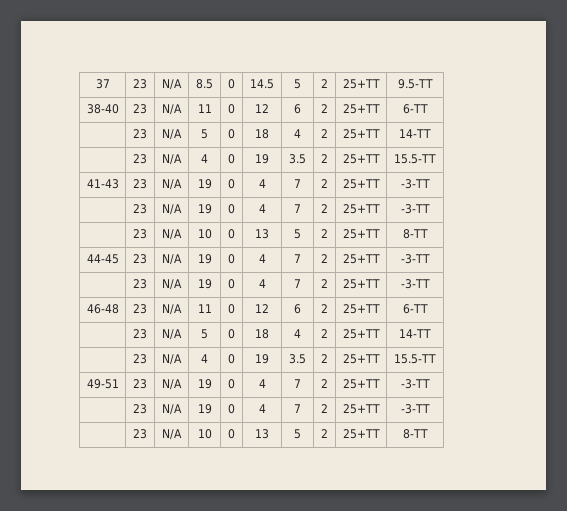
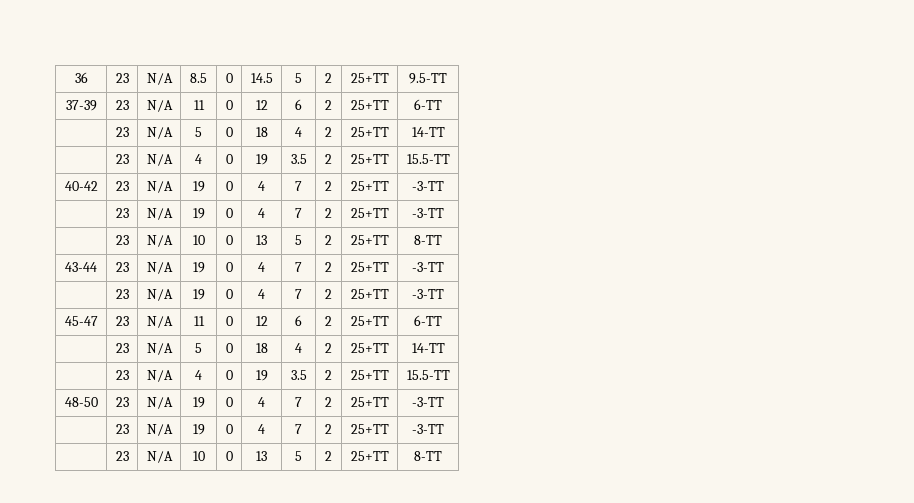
- 37 | 23 | N/A | 8.5 | 0 | 14.5 | 5 | 2 | 25+TT | 9.5-TT
+ 36 | 23 | N/A | 8.5 | 0 | 14.5 | 5 | 2 | 25+TT | 9.5-TT
- 38-40 | 23 | N/A | 11 | 0 | 12 | 6 | 2 | 25+TT | 6-TT
+ 37-39 | 23 | N/A | 11 | 0 | 12 | 6 | 2 | 25+TT | 6-TT
- 41-43 | 23 | N/A | 19 | 0 | 4 | 7 | 2 | 25+TT | -3-TT
+ 40-42 | 23 | N/A | 19 | 0 | 4 | 7 | 2 | 25+TT | -3-TT
- 44-45 | 23 | N/A | 19 | 0 | 4 | 7 | 2 | 25+TT | -3-TT
+ 43-44 | 23 | N/A | 19 | 0 | 4 | 7 | 2 | 25+TT | -3-TT
- 46-48 | 23 | N/A | 11 | 0 | 12 | 6 | 2 | 25+TT | 6-TT
+ 45-47 | 23 | N/A | 11 | 0 | 12 | 6 | 2 | 25+TT | 6-TT
- 49-51 | 23 | N/A | 19 | 0 | 4 | 7 | 2 | 25+TT | -3-TT
+ 48-50 | 23 | N/A | 19 | 0 | 4 | 7 | 2 | 25+TT | -3-TT

